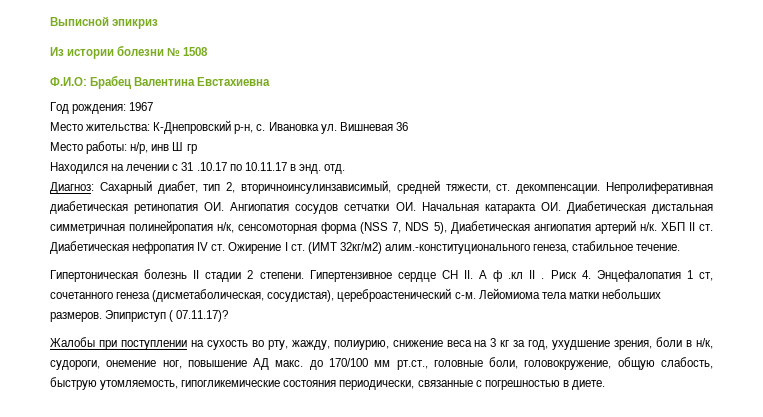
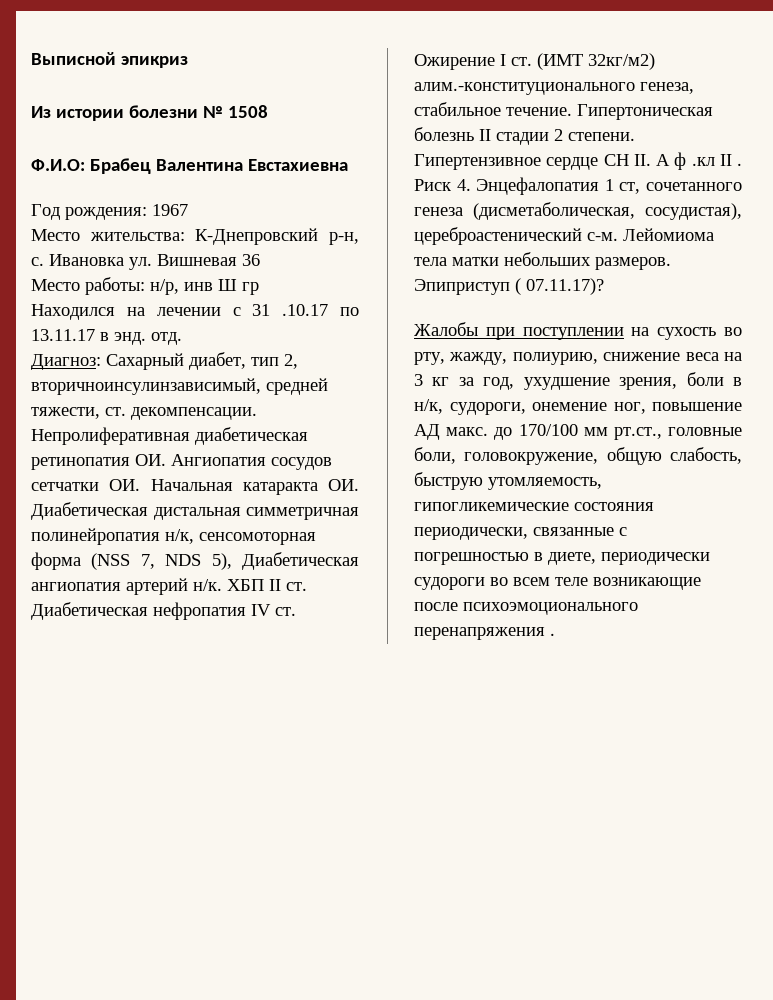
- Находился на лечении с 31 .10.17 по 10.11.17 в энд. отд.
+ Находился на лечении с 31 .10.17 по 13.11.17 в энд. отд.
- ХБП II ст. Диабетическая нефропатия IV ст. Ожирение I ст. (ИМТ 32кг/м2) алим.-конституционального генеза, стабильное течение.
- Гипертоническая болезнь II стадии 2 степени.
+ ХБП II ст. Диабетическая нефропатия IV ст. Ожирение I ст. (ИМТ 32кг/м2) алим.-конституционального генеза, стабильное течение. Гипертоническая болезнь II стадии 2 степени.
- Жалобы при поступлении на сухость во рту, жажду, полиурию, снижение веса на 3 кг за год, ухудшение зрения, боли в н/к, судороги, онемение ног, повышение АД макс. до 170/100 мм рт.ст., головные боли, головокружение, общую слабость, быструю утомляемость, гипогликемические состояния периодически, связанные с погрешностью в диете.
+ Жалобы при поступлении на сухость во рту, жажду, полиурию, снижение веса на 3 кг за год, ухудшение зрения, боли в н/к, судороги, онемение ног, повышение АД макс. до 170/100 мм рт.ст., головные боли, головокружение, общую слабость, быструю утомляемость, гипогликемические состояния периодически, связанные с погрешностью в диете, периодически судороги во всем теле возникающие после психоэмоционального перенапряжения .

